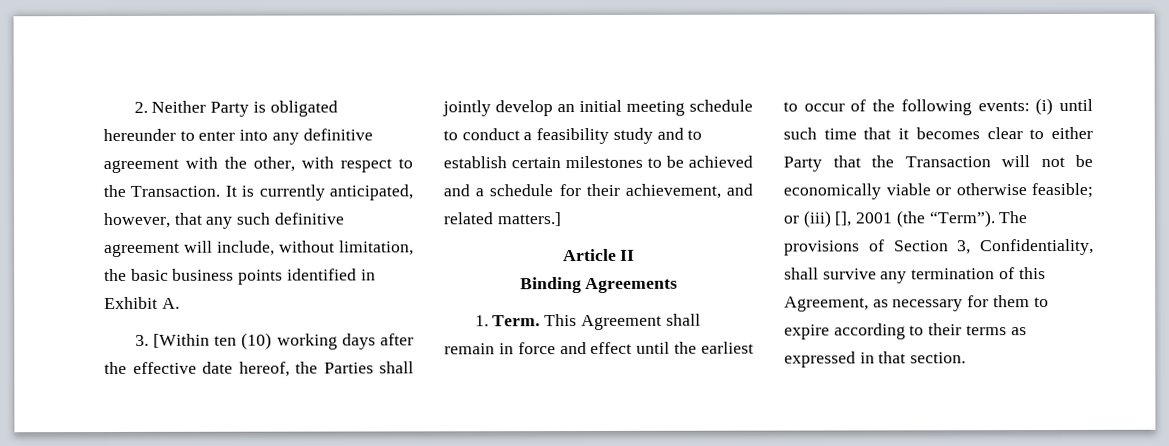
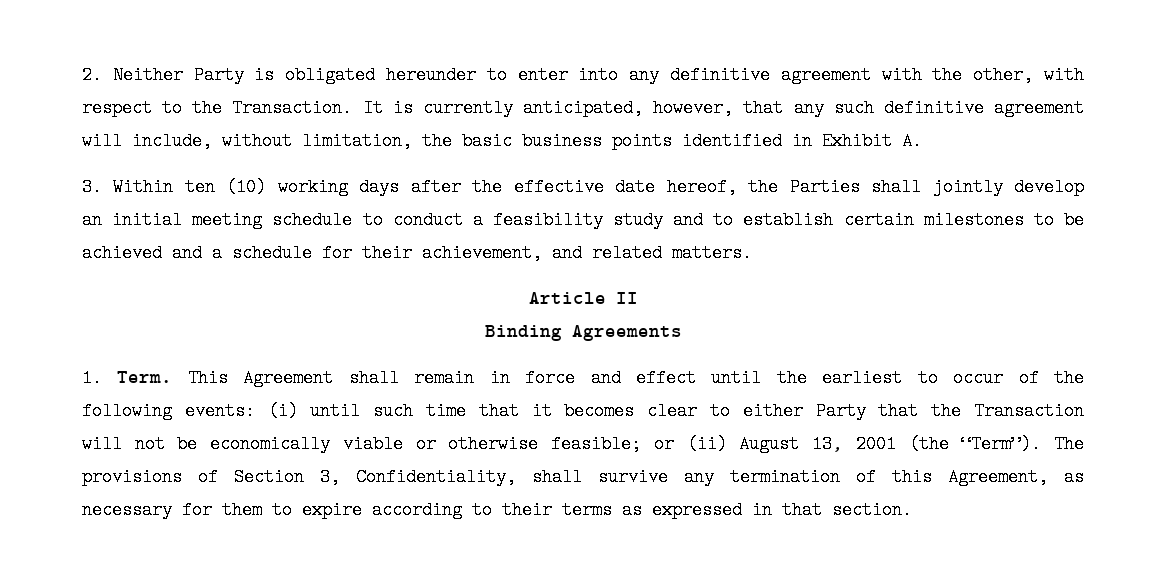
- 3. [Within ten (10) working days after the effective date hereof, the Parties shall jointly develop an initial meeting schedule to conduct a feasibility study and to establish certain milestones to be achieved and a schedule for their achievement, and related matters.]
+ 3. Within ten (10) working days after the effective date hereof, the Parties shall jointly develop an initial meeting schedule to conduct a feasibility study and to establish certain milestones to be achieved and a schedule for their achievement, and related matters.
- This Agreement shall remain in force and effect until the earliest to occur of the following events: (i) until such time that it becomes clear to either Party that the Transaction will not be economically viable or otherwise feasible; or (iii) [], 2001 (the “Term”).
+ This Agreement shall remain in force and effect until the earliest to occur of the following events: (i) until such time that it becomes clear to either Party that the Transaction will not be economically viable or otherwise feasible; or (ii) August 13, 2001 (the “Term”).

